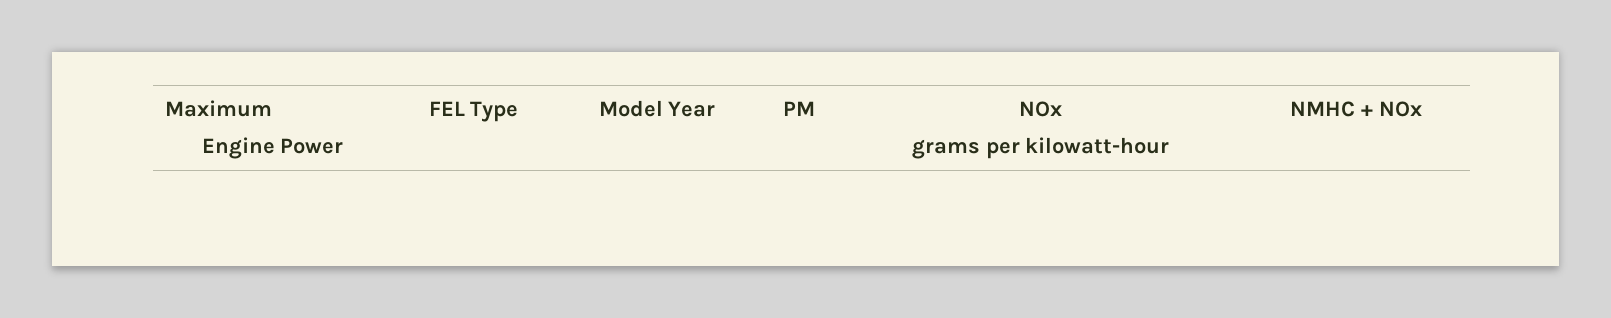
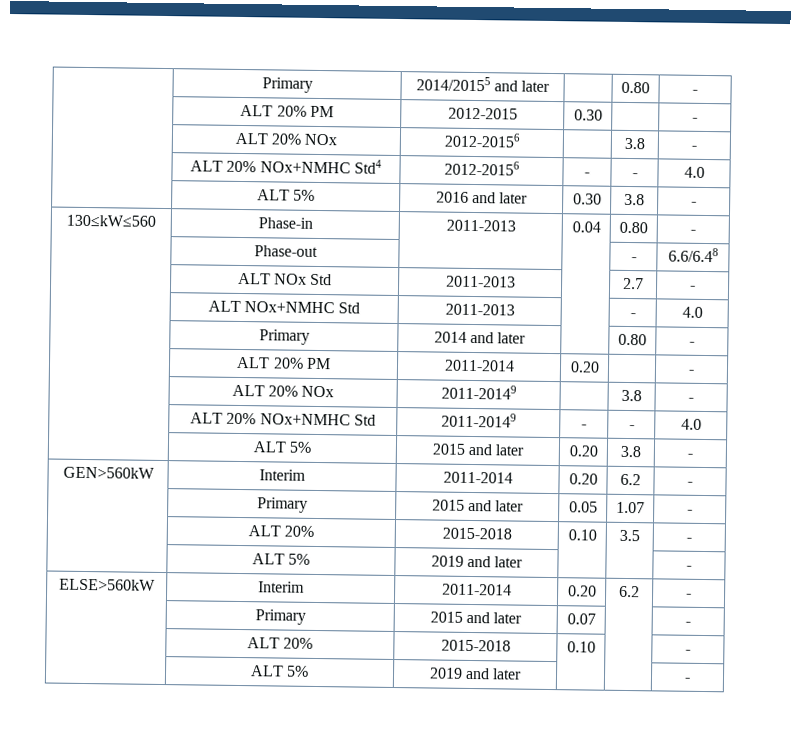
- Maximum
- Engine Power | FEL Type | Model Year | PM | NOx
- grams per kilowatt-hour | NMHC + NOx
+ | Primary | 2014/20155 and later | | 0.80 | -
+ | ALT 20% PM | 2012-2015 | 0.30 | | -
+ | ALT 20% NOx | 2012-20156 | | 3.8 | -
+ | ALT 20% NOx+NMHC Std4 | 2012-20156 | - | - | 4.0
+ | ALT 5% | 2016 and later | 0.30 | 3.8 | -
+ 130≤kW≤560 | Phase-in | 2011-2013 | 0.04 | 0.80 | -
+ | Phase-out | | | - | 6.6/6.48
+ | ALT NOx Std | 2011-2013 | | 2.7 | -
+ | ALT NOx+NMHC Std | 2011-2013 | | - | 4.0
+ | Primary | 2014 and later | | 0.80 | -
+ | ALT 20% PM | 2011-2014 | 0.20 | | -
+ | ALT 20% NOx | 2011-20149 | | 3.8 | -
+ | ALT 20% NOx+NMHC Std | 2011-20149 | - | - | 4.0
+ | ALT 5% | 2015 and later | 0.20 | 3.8 | -
+ GEN>560kW | Interim | 2011-2014 | 0.20 | 6.2 | -
+ | Primary | 2015 and later | 0.05 | 1.07 | -
+ | ALT 20% | 2015-2018 | 0.10 | 3.5 | -
+ | ALT 5% | 2019 and later | | | -
+ ELSE>560kW | Interim | 2011-2014 | 0.20 | 6.2 | -
+ | Primary | 2015 and later | 0.07 | | -
+ | ALT 20% | 2015-2018 | 0.10 | | -
+ | ALT 5% | 2019 and later | | | -

